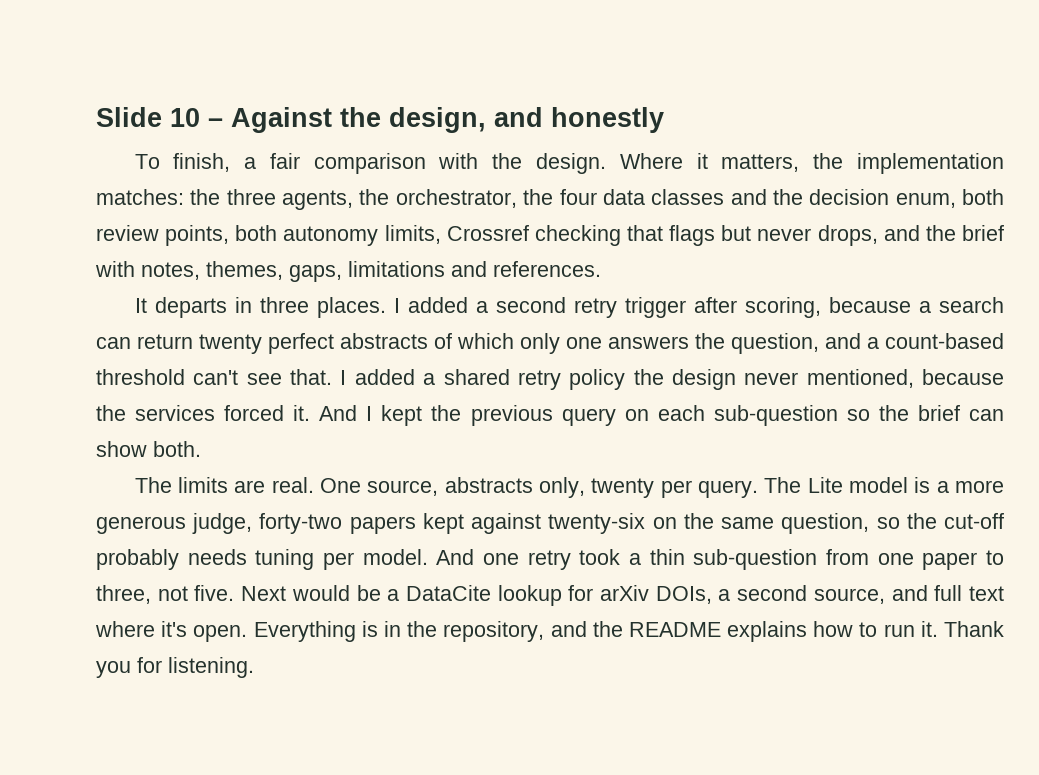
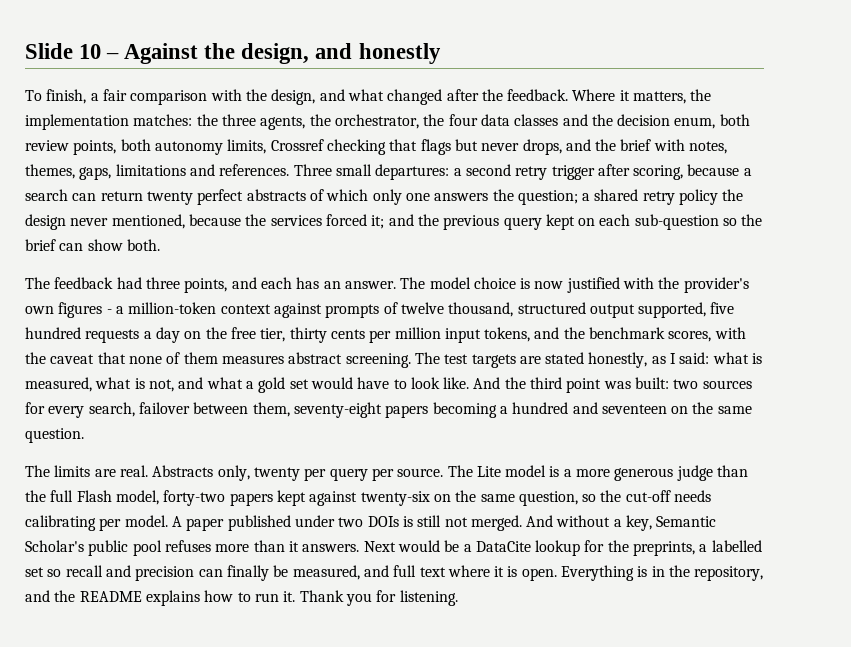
- To finish, a fair comparison with the design.
+ To finish, a fair comparison with the design, and what changed after the feedback.
- the three agents, the orchestrator, the four data classes and the decision enum, both review points, both autonomy limits, Crossref checking that flags but never drops, and the brief with notes, themes, gaps, limitations and references.
- It departs in three places. I added a second retry trigger after scoring, because a search can return twenty perfect abstracts of which only one answers the question, and a count-based threshold can't see that. I added a shared retry policy the design never mentioned, because the services forced it. And I kept the previous query on each sub-question so the brief can show both.
+ the three agents, the orchestrator, the four data classes and the decision enum, both review points, both autonomy limits, Crossref checking that flags but never drops, and the brief with notes, themes, gaps, limitations and references. Three small departures: a second retry trigger after scoring, because a search can return twenty perfect abstracts of which only one answers the question; a shared retry policy the design never mentioned, because the services forced it; and the previous query kept on each sub-question so the brief can show both.
- The limits are real. One source, abstracts only, twenty per query.
+ The feedback had three points, and each has an answer. The model choice is now justified with the provider's own figures - a million-token context against prompts of twelve thousand, structured output supported, five hundred requests a day on the free tier, thirty cents per million input tokens, and the benchmark scores, with the caveat that none of them measures abstract screening. The test targets are stated honestly, as I said: what is measured, what is not, and what a gold set would have to look like. And the third point was built: two sources for every search, failover between them, seventy-eight papers becoming a hundred and seventeen on the same question.
+ The limits are real. Abstracts only, twenty per query per source.
- The Lite model is a more generous judge, forty-two papers kept against twenty-six on the same question, so the cut-off probably needs tuning per model. And one retry took a thin sub-question from one paper to three, not five.
+ The Lite model is a more generous judge than the full Flash model, forty-two papers kept against twenty-six on the same question, so the cut-off needs calibrating per model. A paper published under two DOIs is still not merged. And without a key, Semantic Scholar's public pool refuses more than it answers.
- Next would be a DataCite lookup for arXiv DOIs, a second source, and full text where it's open.
+ Next would be a DataCite lookup for the preprints, a labelled set so recall and precision can finally be measured, and full text where it is open.

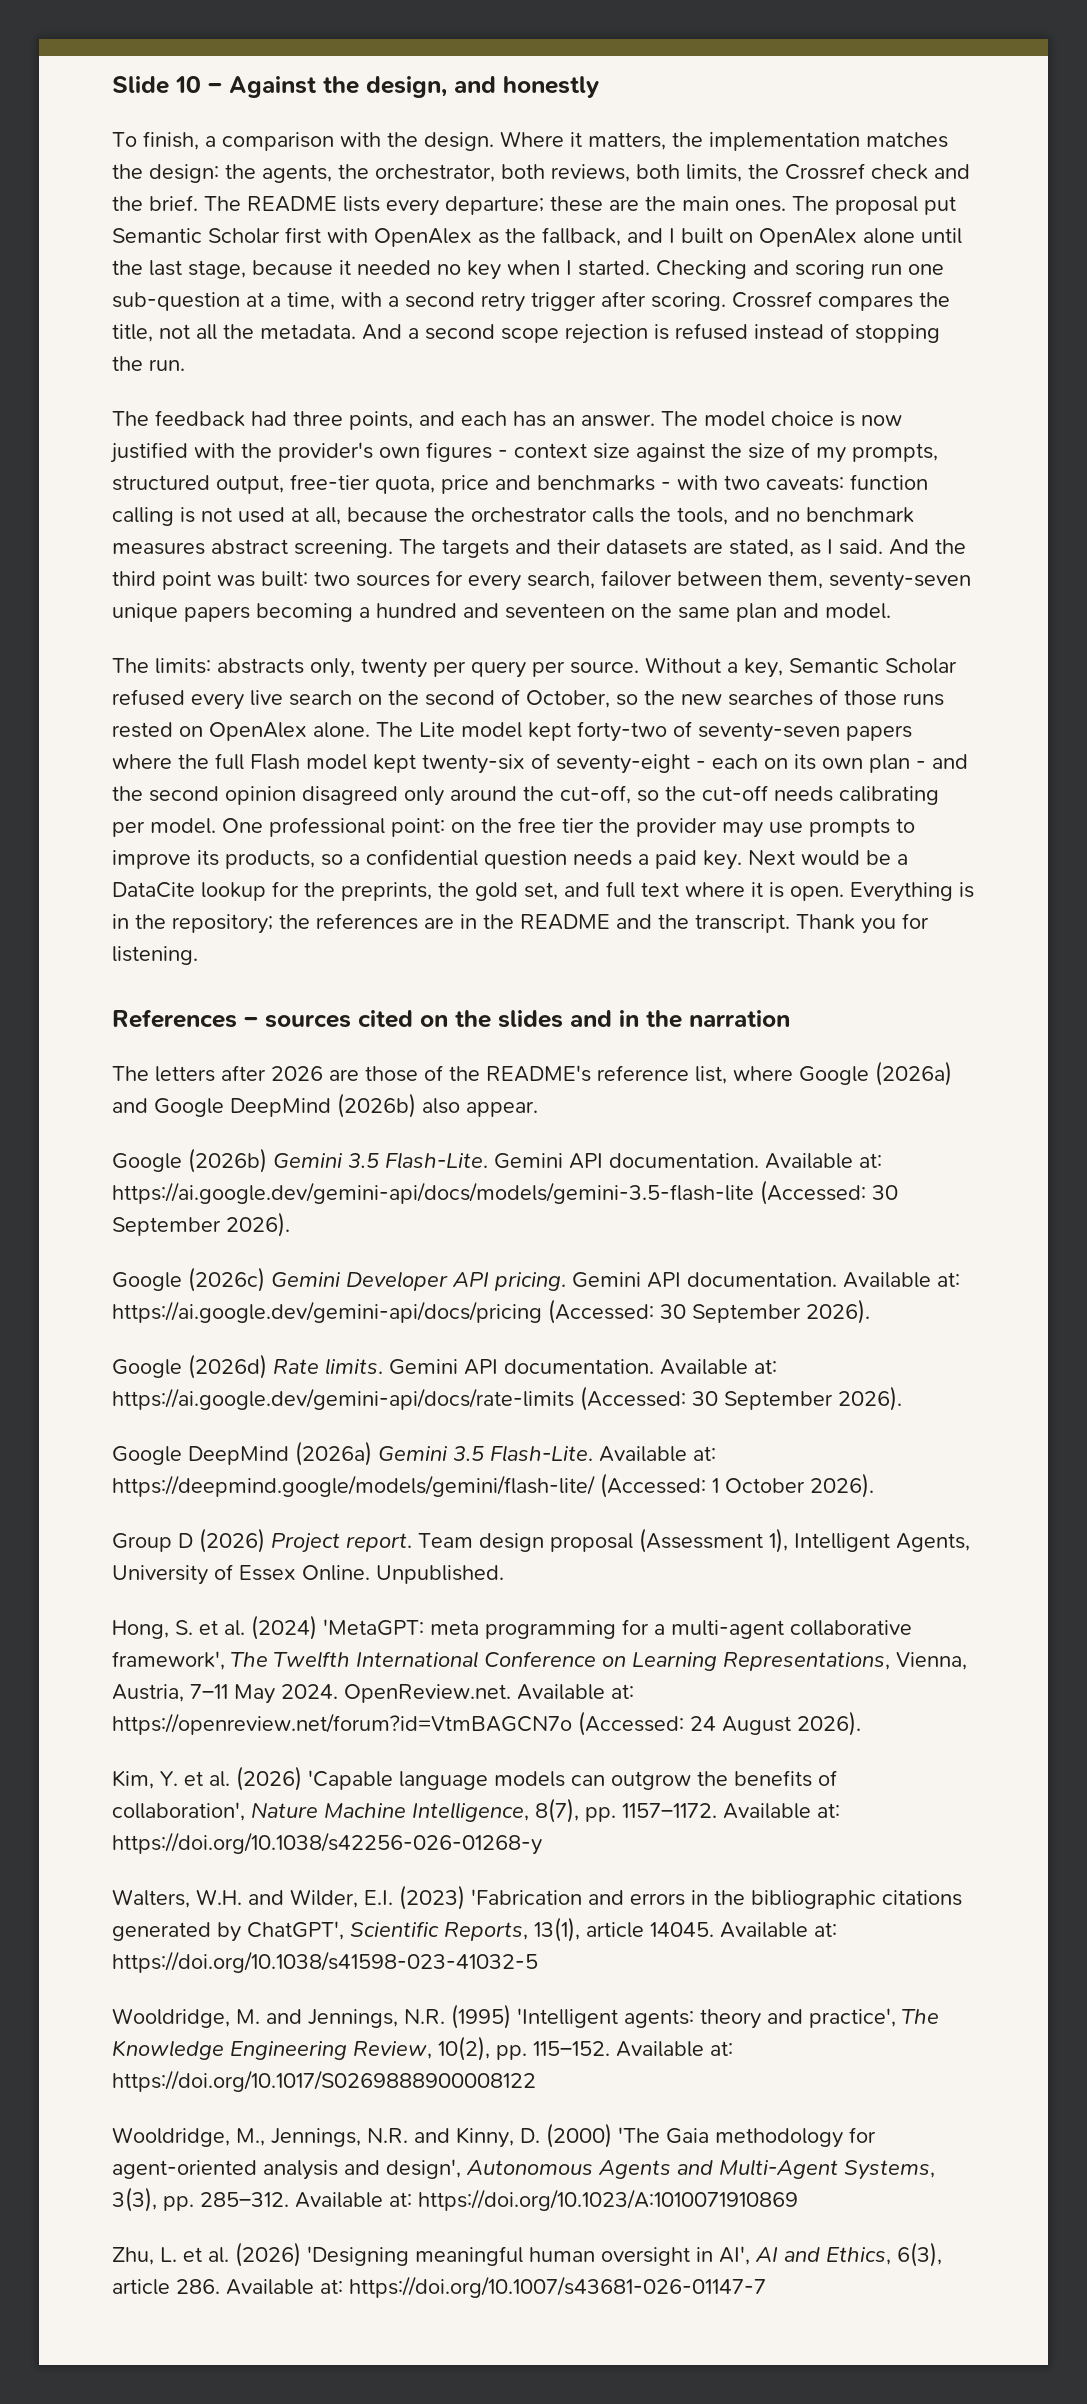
- To finish, a fair comparison with the design, and what changed after the feedback.
+ To finish, a comparison with the design.
- Where it matters, the implementation matches: the three agents, the orchestrator, the four data classes and the decision enum, both review points, both autonomy limits, Crossref checking that flags but never drops, and the brief with notes, themes, gaps, limitations and references. Three small departures: a second retry trigger after scoring, because a search can return twenty perfect abstracts of which only one answers the question; a shared retry policy the design never mentioned, because the services forced it; and the previous query kept on each sub-question so the brief can show both.
+ Where it matters, the implementation matches the design: the agents, the orchestrator, both reviews, both limits, the Crossref check and the brief. The README lists every departure; these are the main ones. The proposal put Semantic Scholar first with OpenAlex as the fallback, and I built on OpenAlex alone until the last stage, because it needed no key when I started. Checking and scoring run one sub-question at a time, with a second retry trigger after scoring. Crossref compares the title, not all the metadata. And a second scope rejection is refused instead of stopping the run.
- The model choice is now justified with the provider's own figures - a million-token context against prompts of twelve thousand, structured output supported, five hundred requests a day on the free tier, thirty cents per million input tokens, and the benchmark scores, with the caveat that none of them measures abstract screening. The test targets are stated honestly, as I said: what is measured, what is not, and what a gold set would have to look like.
+ The model choice is now justified with the provider's own figures - context size against the size of my prompts, structured output, free-tier quota, price and benchmarks - with two caveats: function calling is not used at all, because the orchestrator calls the tools, and no benchmark measures abstract screening. The targets and their datasets are stated, as I said.
- And the third point was built: two sources for every search, failover between them, seventy-eight papers becoming a hundred and seventeen on the same question.
- The limits are real. Abstracts only, twenty per query per source.
+ And the third point was built: two sources for every search, failover between them, seventy-seven unique papers becoming a hundred and seventeen on the same plan and model.
+ The limits: abstracts only, twenty per query per source.
- The Lite model is a more generous judge than the full Flash model, forty-two papers kept against twenty-six on the same question, so the cut-off needs calibrating per model.
+ Without a key, Semantic Scholar refused every live search on the second of October, so the new searches of those runs rested on OpenAlex alone. The Lite model kept forty-two of seventy-seven papers where the full Flash model kept twenty-six of seventy-eight - each on its own plan - and the second opinion disagreed only around the cut-off, so the cut-off needs calibrating per model.
- A paper published under two DOIs is still not merged. And without a key, Semantic Scholar's public pool refuses more than it answers.
+ One professional point: on the free tier the provider may use prompts to improve its products, so a confidential question needs a paid key.
- Next would be a DataCite lookup for the preprints, a labelled set so recall and precision can finally be measured, and full text where it is open.
+ Next would be a DataCite lookup for the preprints, the gold set, and full text where it is open.
- Everything is in the repository, and the README explains how to run it. Thank you for listening.
+ Everything is in the repository; the references are in the README and the transcript. Thank you for listening.
+ References – sources cited on the slides and in the narration
+ The letters after 2026 are those of the README's reference list, where Google (2026a) and Google DeepMind (2026b) also appear.
+ Google (2026b) Gemini 3.5 Flash-Lite. Gemini API documentation. Available at: https://ai.google.dev/gemini-api/docs/models/gemini-3.5-flash-lite (Accessed: 30 September 2026).
+ Google (2026c) Gemini Developer API pricing. Gemini API documentation. Available at: https://ai.google.dev/gemini-api/docs/pricing (Accessed: 30 September 2026).
+ Google (2026d) Rate limits. Gemini API documentation. Available at: https://ai.google.dev/gemini-api/docs/rate-limits (Accessed: 30 September 2026).
+ Google DeepMind (2026a) Gemini 3.5 Flash-Lite. Available at: https://deepmind.google/models/gemini/flash-lite/ (Accessed: 1 October 2026).
+ Group D (2026) Project report. Team design proposal (Assessment 1), Intelligent Agents, University of Essex Online. Unpublished.
+ Hong, S. et al. (2024) 'MetaGPT: meta programming for a multi-agent collaborative framework', The Twelfth International Conference on Learning Representations, Vienna, Austria, 7–11 May 2024. OpenReview.net. Available at: https://openreview.net/forum?id=VtmBAGCN7o (Accessed: 24 August 2026).
+ Kim, Y. et al. (2026) 'Capable language models can outgrow the benefits of collaboration', Nature Machine Intelligence, 8(7), pp. 1157–1172. Available at: https://doi.org/10.1038/s42256-026-01268-y
+ Walters, W.H. and Wilder, E.I. (2023) 'Fabrication and errors in the bibliographic citations generated by ChatGPT', Scientific Reports, 13(1), article 14045. Available at: https://doi.org/10.1038/s41598-023-41032-5
+ Wooldridge, M. and Jennings, N.R. (1995) 'Intelligent agents: theory and practice', The Knowledge Engineering Review, 10(2), pp. 115–152. Available at: https://doi.org/10.1017/S0269888900008122
+ Wooldridge, M., Jennings, N.R. and Kinny, D. (2000) 'The Gaia methodology for agent-oriented analysis and design', Autonomous Agents and Multi-Agent Systems, 3(3), pp. 285–312. Available at: https://doi.org/10.1023/A:1010071910869
+ Zhu, L. et al. (2026) 'Designing meaningful human oversight in AI', AI and Ethics, 6(3), article 286. Available at: https://doi.org/10.1007/s43681-026-01147-7

